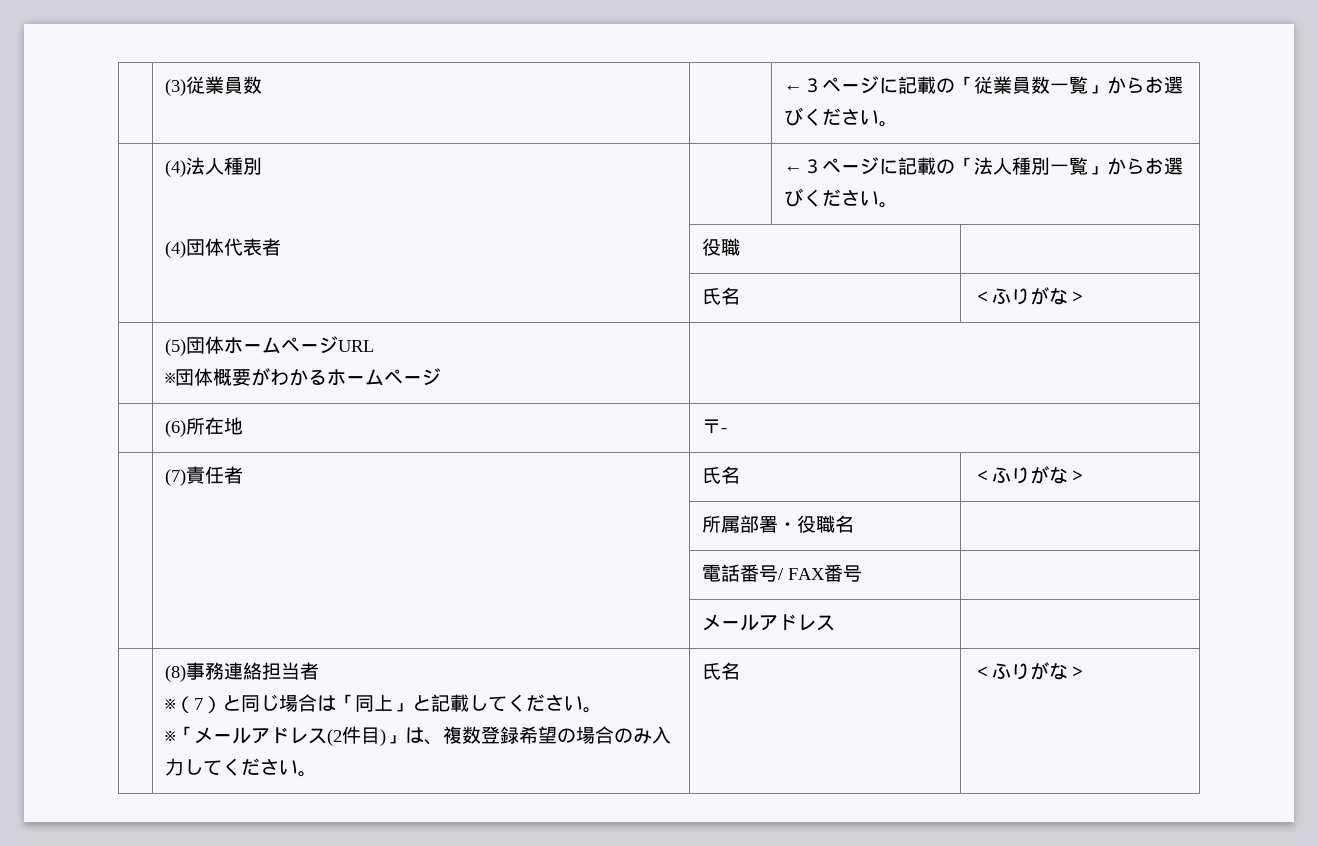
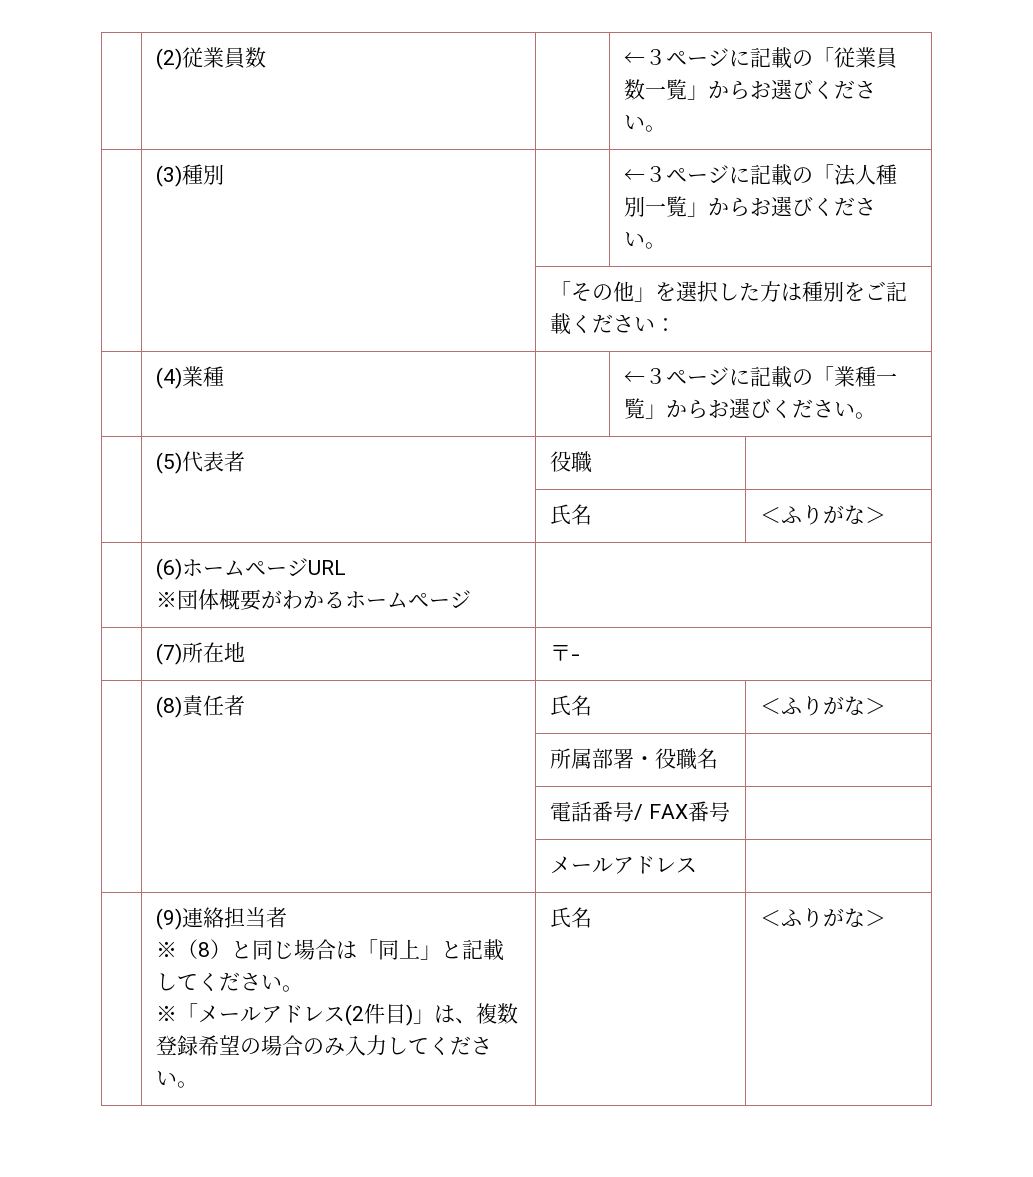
- | (3)従業員数 | | ←３ページに記載の「従業員数一覧」からお選びください。
+ | (2)従業員数 | | ←３ページに記載の「従業員数一覧」からお選びください。
- | (4)法人種別 | | ←３ページに記載の「法人種別一覧」からお選びください。
+ | (3)種別 | | ←３ページに記載の「法人種別一覧」からお選びください。
- | (4)団体代表者 | 役職 |
+ | | 「その他」を選択した方は種別をご記載ください：
+ | (4)業種 | | ←３ページに記載の「業種一覧」からお選びください。
+ | (5)代表者 | 役職 |
- | (5)団体ホームページURL
+ | (6)ホームページURL
- | (6)所在地 | 〒-
+ | (7)所在地 | 〒-
- | (7)責任者 | 氏名 | ＜ふりがな＞
+ | (8)責任者 | 氏名 | ＜ふりがな＞
- (8)事務連絡担当者
+ (9)連絡担当者
- ※（7）と同じ場合は「同上」と記載してください。
+ ※（8）と同じ場合は「同上」と記載してください。

